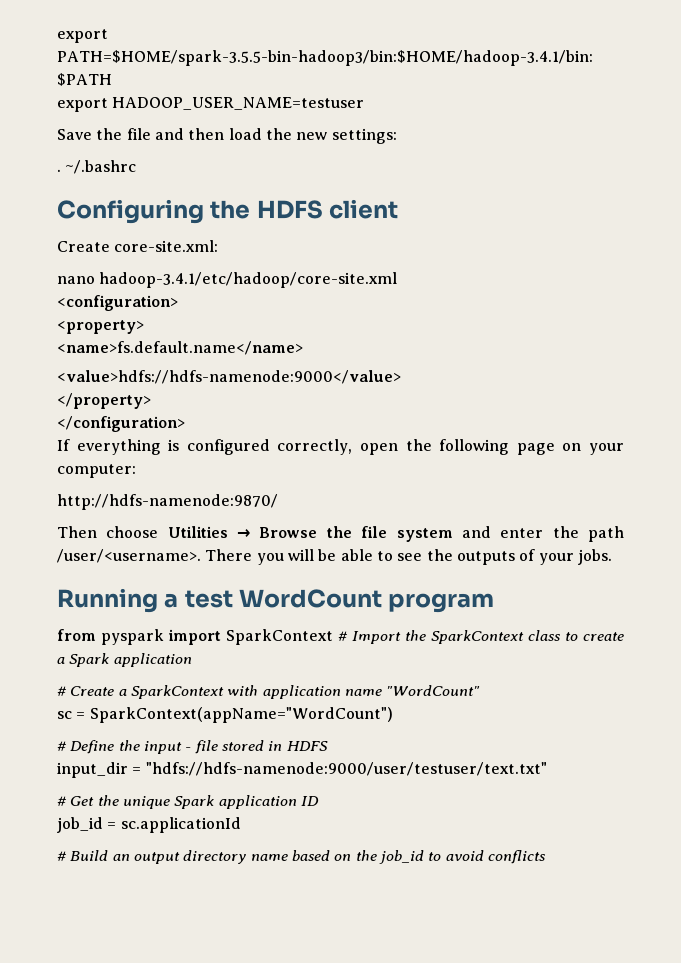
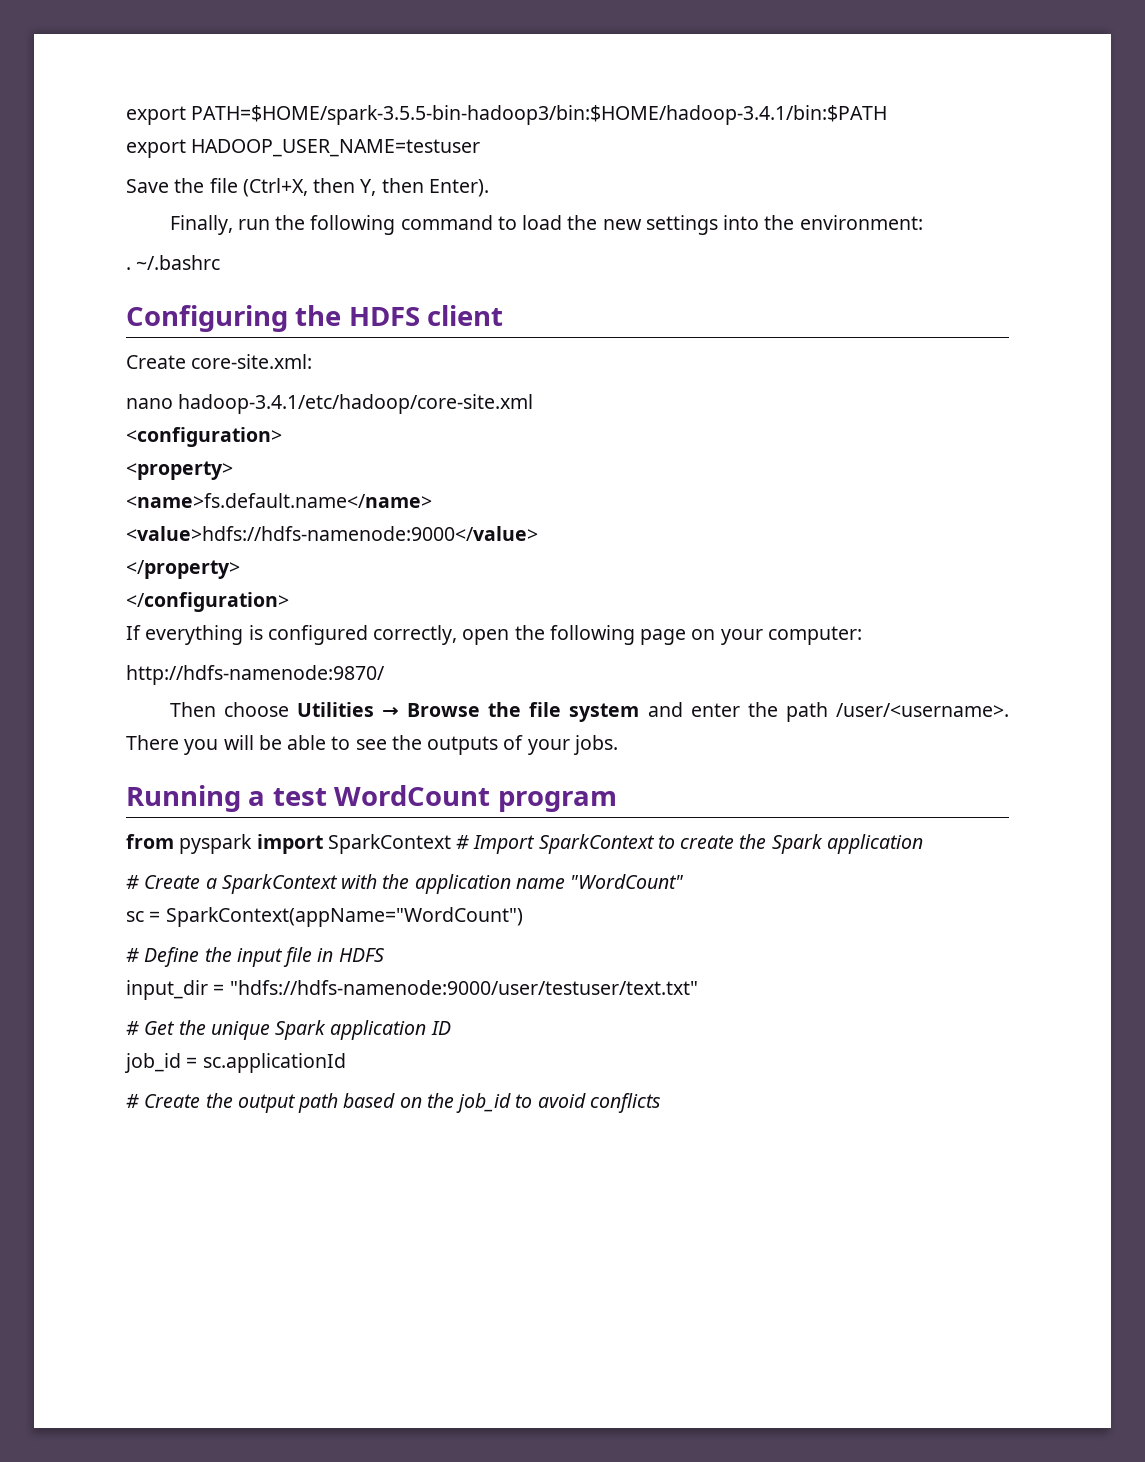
- Save the file and then load the new settings:
+ Save the file (Ctrl+X, then Y, then Enter).
+ Finally, run the following command to load the new settings into the environment:
- from pyspark import SparkContext # Import the SparkContext class to create a Spark application
+ from pyspark import SparkContext # Import SparkContext to create the Spark application
- # Create a SparkContext with application name "WordCount"
+ # Create a SparkContext with the application name "WordCount"
- # Define the input - file stored in HDFS
+ # Define the input file in HDFS
- # Build an output directory name based on the job_id to avoid conflicts
+ # Create the output path based on the job_id to avoid conflicts

